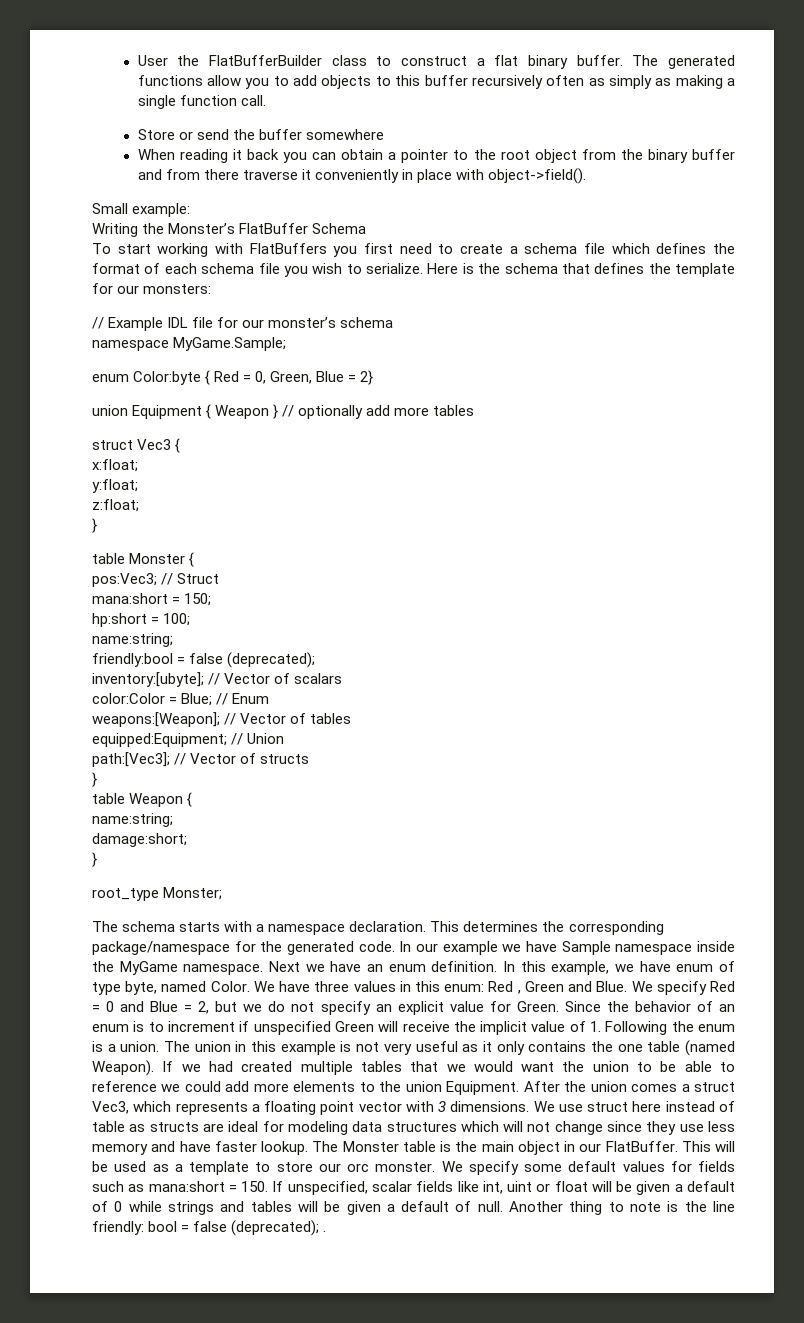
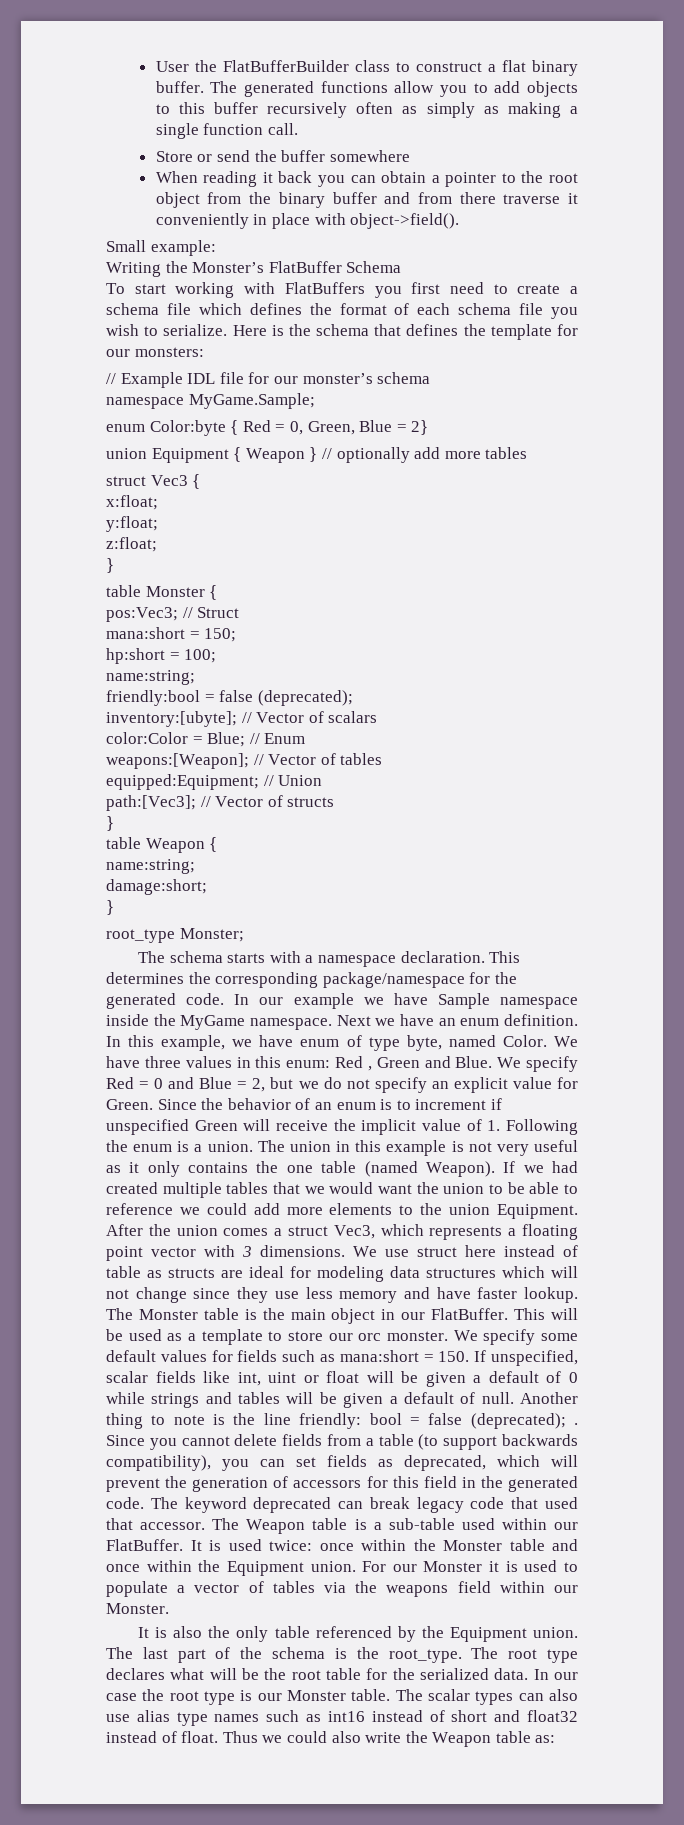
+ Since you cannot delete fields from a table (to support backwards compatibility), you can set fields as deprecated, which will prevent the generation of accessors for this field in the generated code. The keyword deprecated can break legacy code that used that accessor. The Weapon table is a sub-table used within our FlatBuffer. It is used twice: once within the Monster table and once within the Equipment union. For our Monster it is used to populate a vector of tables via the weapons field within our Monster.
+ It is also the only table referenced by the Equipment union. The last part of the schema is the root_type. The root type declares what will be the root table for the serialized data. In our case the root type is our Monster table. The scalar types can also use alias type names such as int16 instead of short and float32 instead of float. Thus we could also write the Weapon table as:

